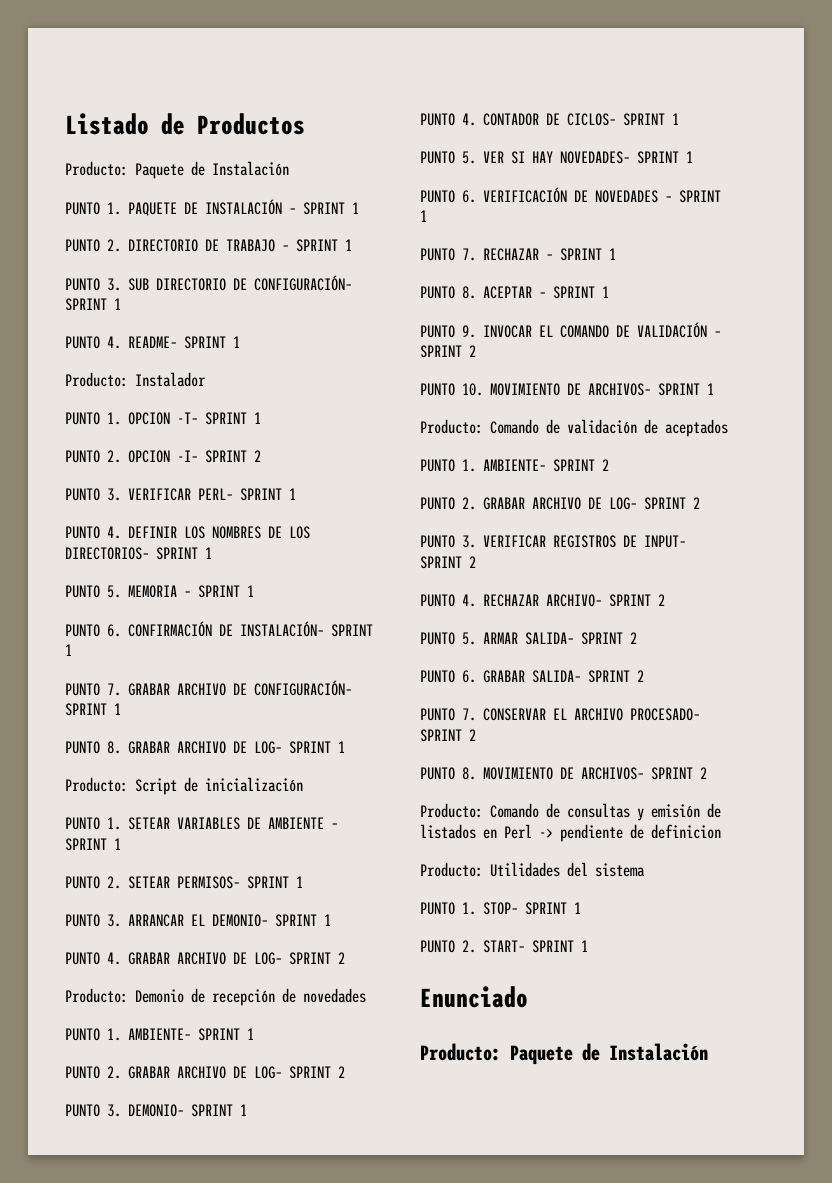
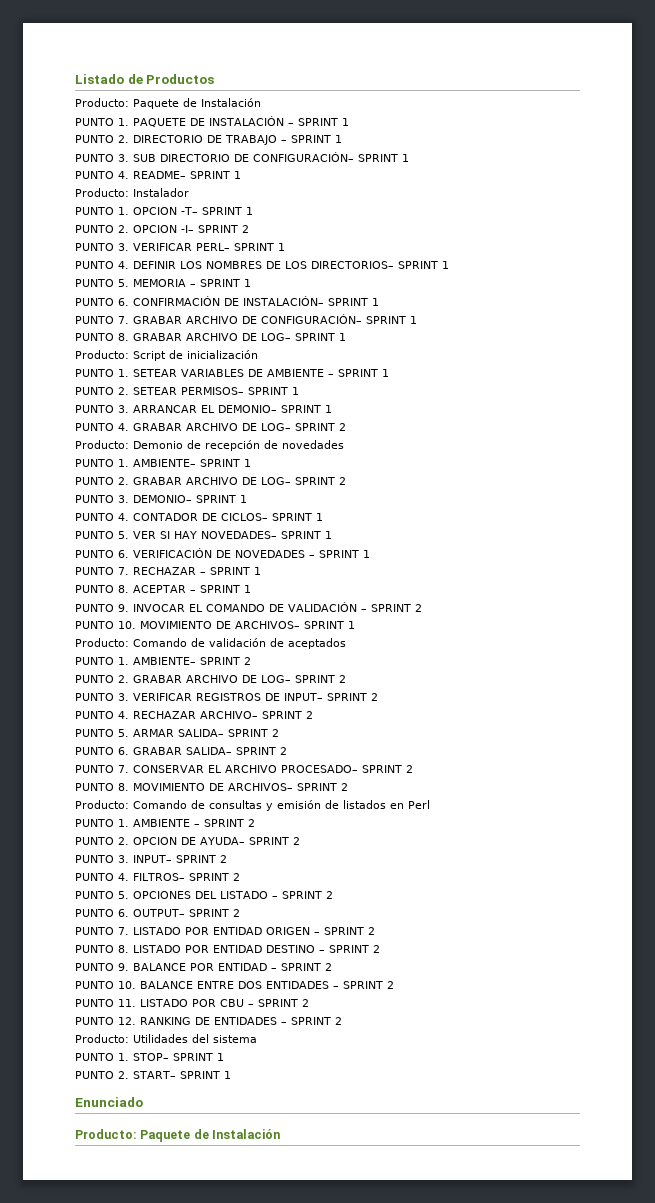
- Producto: Comando de consultas y emisión de listados en Perl -> pendiente de definicion
+ Producto: Comando de consultas y emisión de listados en Perl
+ PUNTO 1. AMBIENTE – SPRINT 2
+ PUNTO 2. OPCION DE AYUDA– SPRINT 2
+ PUNTO 3. INPUT– SPRINT 2
+ PUNTO 4. FILTROS– SPRINT 2
+ PUNTO 5. OPCIONES DEL LISTADO – SPRINT 2
+ PUNTO 6. OUTPUT– SPRINT 2
+ PUNTO 7. LISTADO POR ENTIDAD ORIGEN – SPRINT 2
+ PUNTO 8. LISTADO POR ENTIDAD DESTINO – SPRINT 2
+ PUNTO 9. BALANCE POR ENTIDAD – SPRINT 2
+ PUNTO 10. BALANCE ENTRE DOS ENTIDADES – SPRINT 2
+ PUNTO 11. LISTADO POR CBU – SPRINT 2
+ PUNTO 12. RANKING DE ENTIDADES – SPRINT 2

